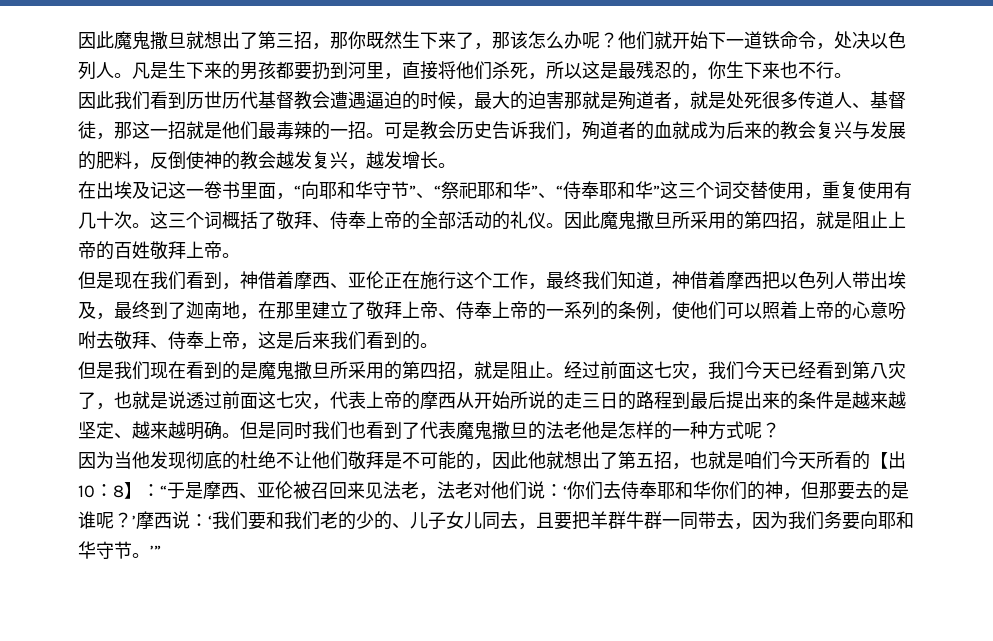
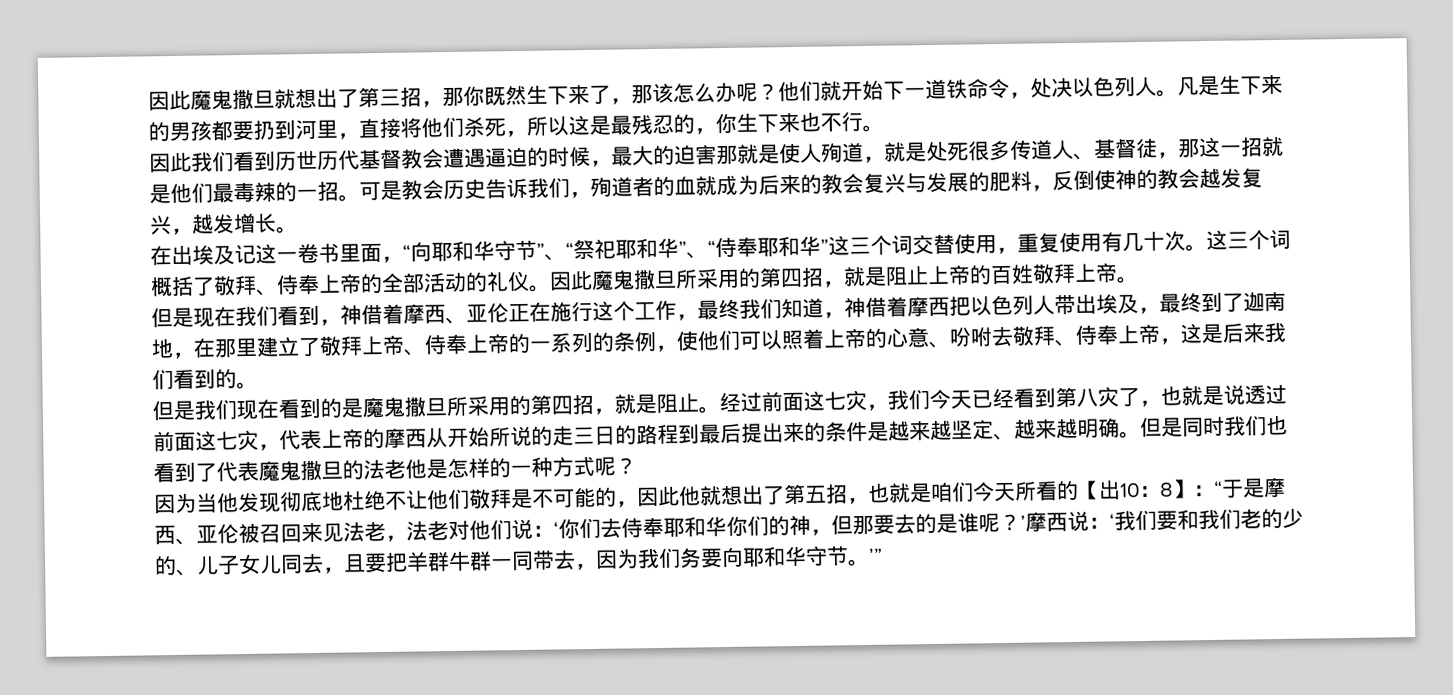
- 因此我们看到历世历代基督教会遭遇逼迫的时候，最大的迫害那就是殉道者，就是处死很多传道人、基督徒，那这一招就是他们最毒辣的一招。
+ 因此我们看到历世历代基督教会遭遇逼迫的时候，最大的迫害那就是使人殉道，就是处死很多传道人、基督徒，那这一招就是他们最毒辣的一招。
- 但是现在我们看到，神借着摩西、亚伦正在施行这个工作，最终我们知道，神借着摩西把以色列人带出埃及，最终到了迦南地，在那里建立了敬拜上帝、侍奉上帝的一系列的条例，使他们可以照着上帝的心意吩咐去敬拜、侍奉上帝，这是后来我们看到的。
+ 但是现在我们看到，神借着摩西、亚伦正在施行这个工作，最终我们知道，神借着摩西把以色列人带出埃及，最终到了迦南地，在那里建立了敬拜上帝、侍奉上帝的一系列的条例，使他们可以照着上帝的心意、吩咐去敬拜、侍奉上帝，这是后来我们看到的。
- 因为当他发现彻底的杜绝不让他们敬拜是不可能的，因此他就想出了第五招，也就是咱们今天所看的【出10：
+ 因为当他发现彻底地杜绝不让他们敬拜是不可能的，因此他就想出了第五招，也就是咱们今天所看的【出10：

